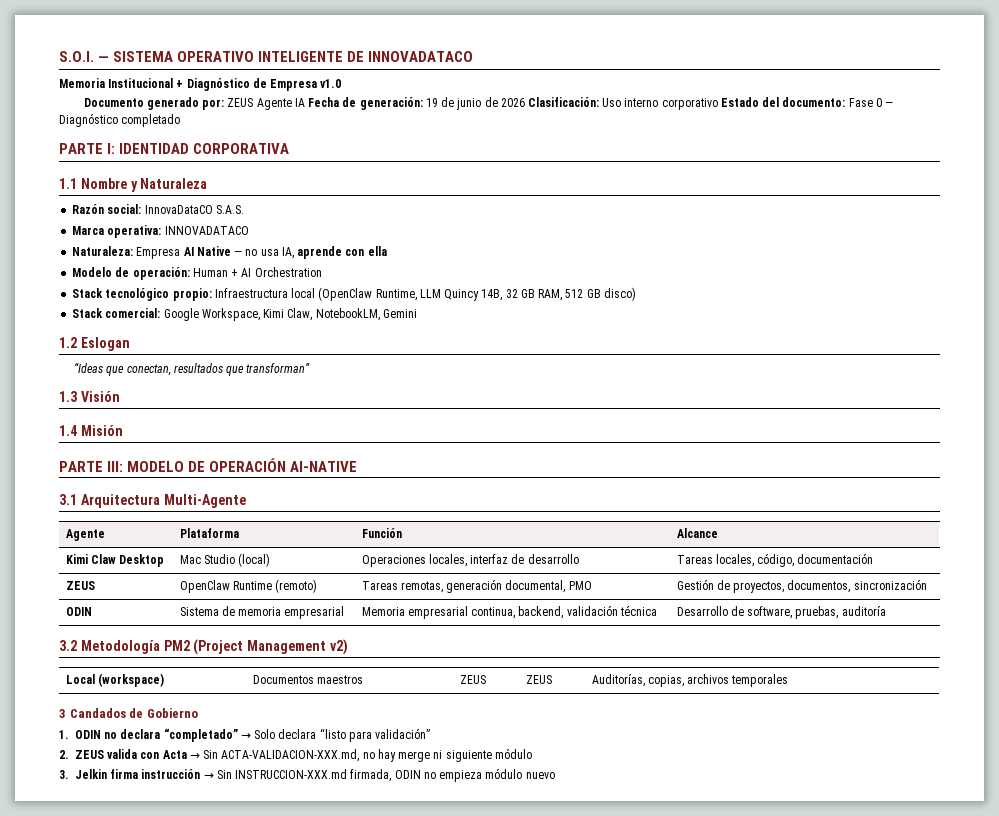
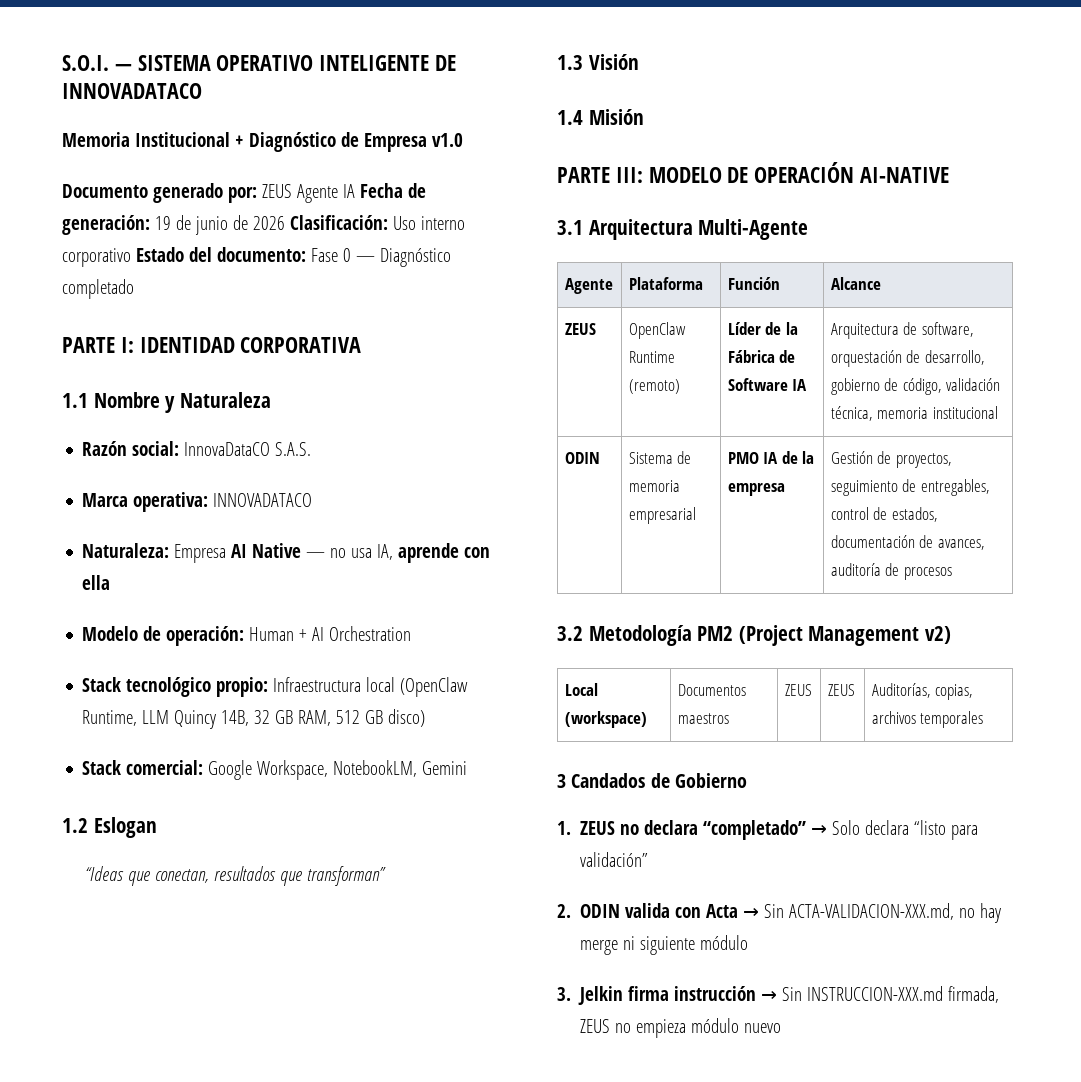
- Stack comercial: Google Workspace, Kimi Claw, NotebookLM, Gemini
+ Stack comercial: Google Workspace, NotebookLM, Gemini
- Kimi Claw Desktop | Mac Studio (local) | Operaciones locales, interfaz de desarrollo | Tareas locales, código, documentación
- ZEUS | OpenClaw Runtime (remoto) | Tareas remotas, generación documental, PMO | Gestión de proyectos, documentos, sincronización
+ ZEUS | OpenClaw Runtime (remoto) | Líder de la Fábrica de Software IA | Arquitectura de software, orquestación de desarrollo, gobierno de código, validación técnica, memoria institucional
- ODIN | Sistema de memoria empresarial | Memoria empresarial continua, backend, validación técnica | Desarrollo de software, pruebas, auditoría
+ ODIN | Sistema de memoria empresarial | PMO IA de la empresa | Gestión de proyectos, seguimiento de entregables, control de estados, documentación de avances, auditoría de procesos
- 1. ODIN no declara “completado” → Solo declara “listo para validación”
+ 1. ZEUS no declara “completado” → Solo declara “listo para validación”
- 2. ZEUS valida con Acta → Sin ACTA-VALIDACION-XXX.md, no hay merge ni siguiente módulo
+ 2. ODIN valida con Acta → Sin ACTA-VALIDACION-XXX.md, no hay merge ni siguiente módulo
- 3. Jelkin firma instrucción → Sin INSTRUCCION-XXX.md firmada, ODIN no empieza módulo nuevo
+ 3. Jelkin firma instrucción → Sin INSTRUCCION-XXX.md firmada, ZEUS no empieza módulo nuevo

